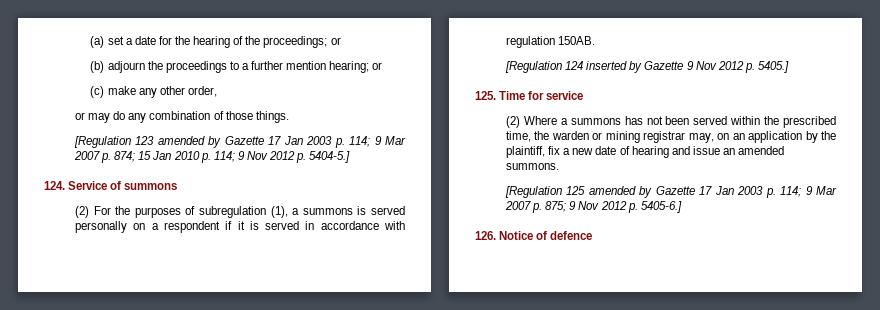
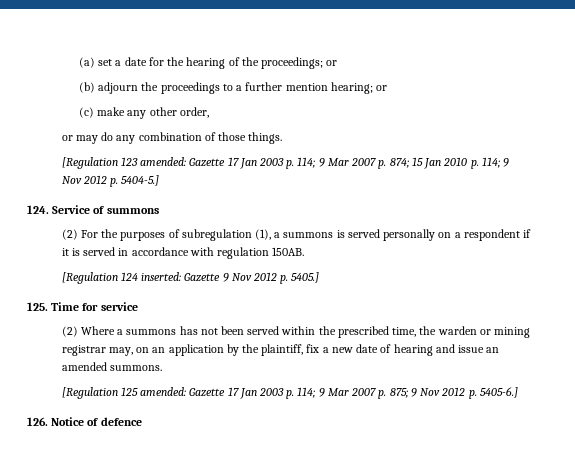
- [Regulation 123 amended by Gazette 17 Jan 2003 p. 114; 9 Mar 2007 p. 874; 15 Jan 2010 p. 114; 9 Nov 2012 p. 5404-5.]
+ [Regulation 123 amended: Gazette 17 Jan 2003 p. 114; 9 Mar 2007 p. 874; 15 Jan 2010 p. 114; 9 Nov 2012 p. 5404-5.]
- [Regulation 124 inserted by Gazette 9 Nov 2012 p. 5405.]
+ [Regulation 124 inserted: Gazette 9 Nov 2012 p. 5405.]
- [Regulation 125 amended by Gazette 17 Jan 2003 p. 114; 9 Mar 2007 p. 875; 9 Nov 2012 p. 5405-6.]
+ [Regulation 125 amended: Gazette 17 Jan 2003 p. 114; 9 Mar 2007 p. 875; 9 Nov 2012 p. 5405-6.]

